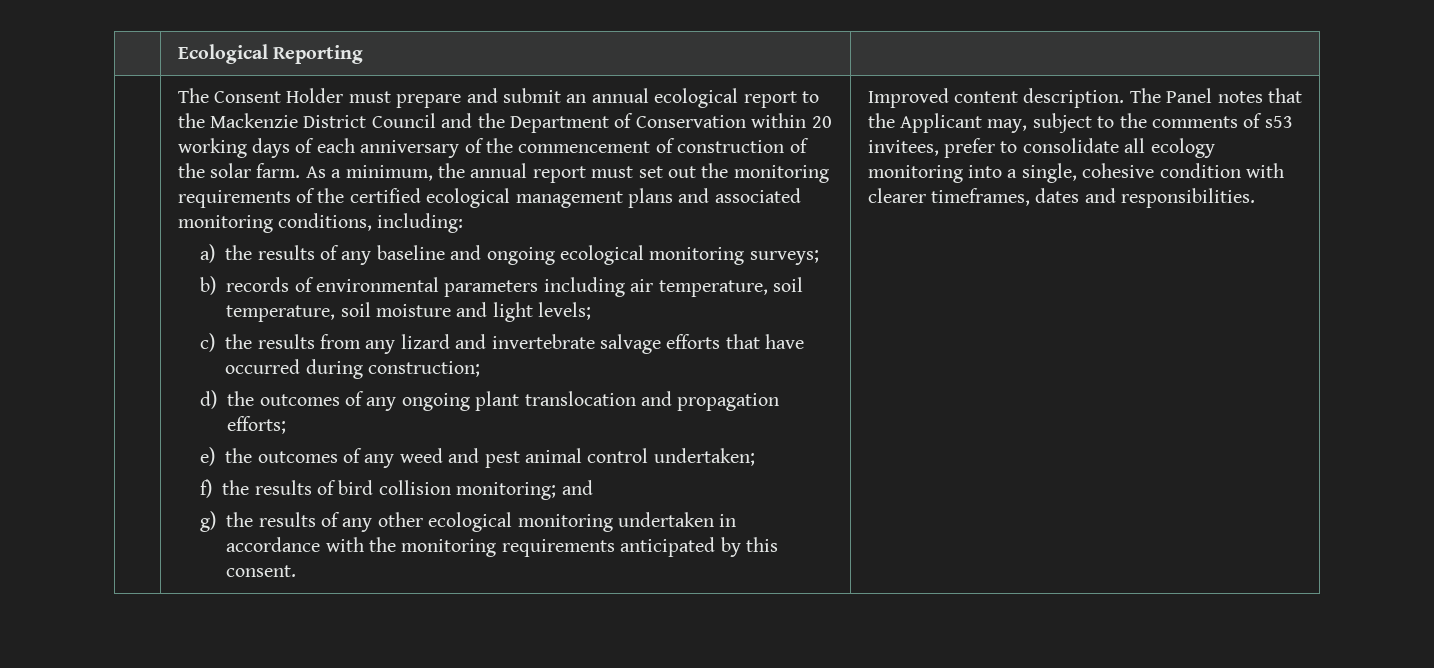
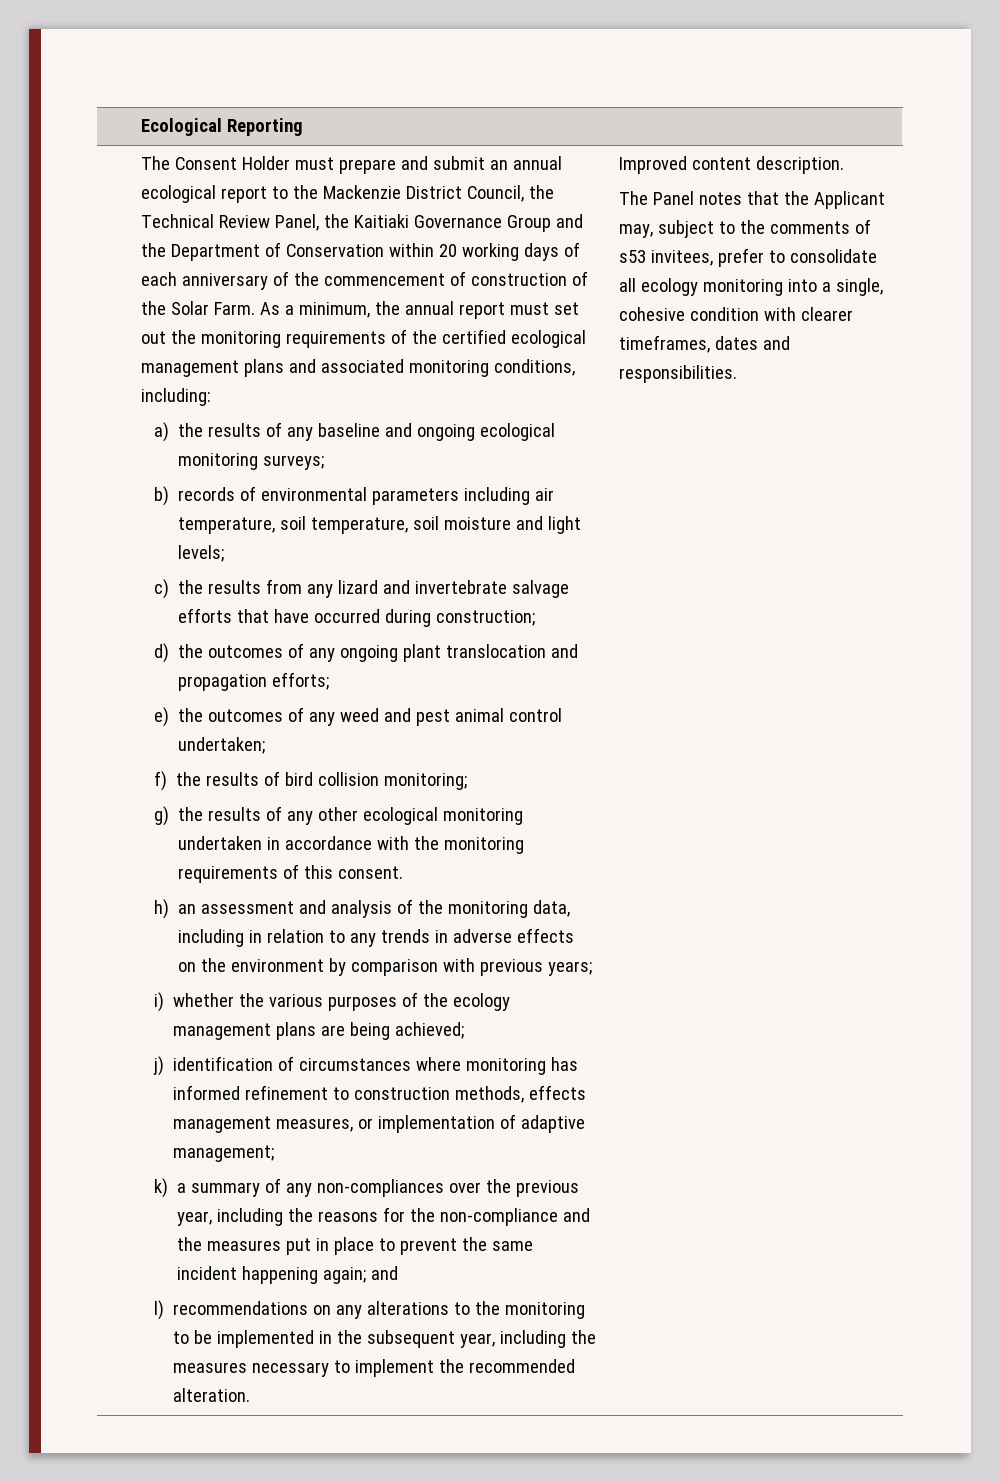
- The Consent Holder must prepare and submit an annual ecological report to the Mackenzie District Council and the Department of Conservation within 20 working days of each anniversary of the commencement of construction of the solar farm.
+ The Consent Holder must prepare and submit an annual ecological report to the Mackenzie District Council, the Technical Review Panel, the Kaitiaki Governance Group and the Department of Conservation within 20 working days of each anniversary of the commencement of construction of the Solar Farm.
- f) the results of bird collision monitoring; and
+ f) the results of bird collision monitoring;
- g) the results of any other ecological monitoring undertaken in accordance with the monitoring requirements anticipated by this consent.
+ g) the results of any other ecological monitoring undertaken in accordance with the monitoring requirements of this consent.
+ h) an assessment and analysis of the monitoring data, including in relation to any trends in adverse effects on the environment by comparison with previous years;
+ i) whether the various purposes of the ecology management plans are being achieved;
+ j) identification of circumstances where monitoring has informed refinement to construction methods, effects management measures, or implementation of adaptive management;
+ k) a summary of any non-compliances over the previous year, including the reasons for the non-compliance and the measures put in place to prevent the same incident happening again; and
+ l) recommendations on any alterations to the monitoring to be implemented in the subsequent year, including the measures necessary to implement the recommended alteration.
- Improved content description. The Panel notes that the Applicant may, subject to the comments of s53 invitees, prefer to consolidate all ecology monitoring into a single, cohesive condition with clearer timeframes, dates and responsibilities.
+ Improved content description.
+ The Panel notes that the Applicant may, subject to the comments of s53 invitees, prefer to consolidate all ecology monitoring into a single, cohesive condition with clearer timeframes, dates and responsibilities.

